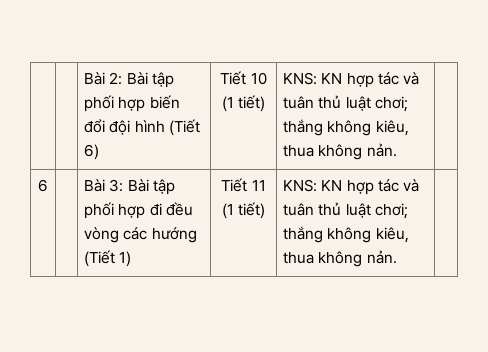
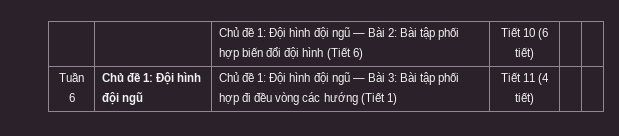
- | | Bài 2: Bài tập phối hợp biến đổi đội hình (Tiết 6) | Tiết 10 (1 tiết) | KNS: KN hợp tác và tuân thủ luật chơi; thắng không kiêu, thua không nản. |
- 6 | | Bài 3: Bài tập phối hợp đi đều vòng các hướng (Tiết 1) | Tiết 11 (1 tiết) | KNS: KN hợp tác và tuân thủ luật chơi; thắng không kiêu, thua không nản. |
+ | | Chủ đề 1: Đội hình đội ngũ — Bài 2: Bài tập phối hợp biến đổi đội hình (Tiết 6) | Tiết 10 (6 tiết) | |
+ Tuần 6 | Chủ đề 1: Đội hình đội ngũ | Chủ đề 1: Đội hình đội ngũ — Bài 3: Bài tập phối hợp đi đều vòng các hướng (Tiết 1) | Tiết 11 (4 tiết) | |

